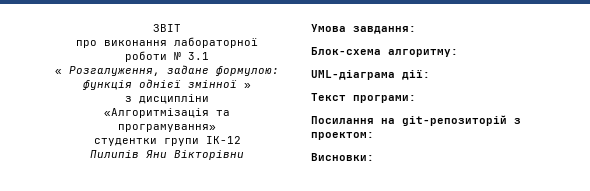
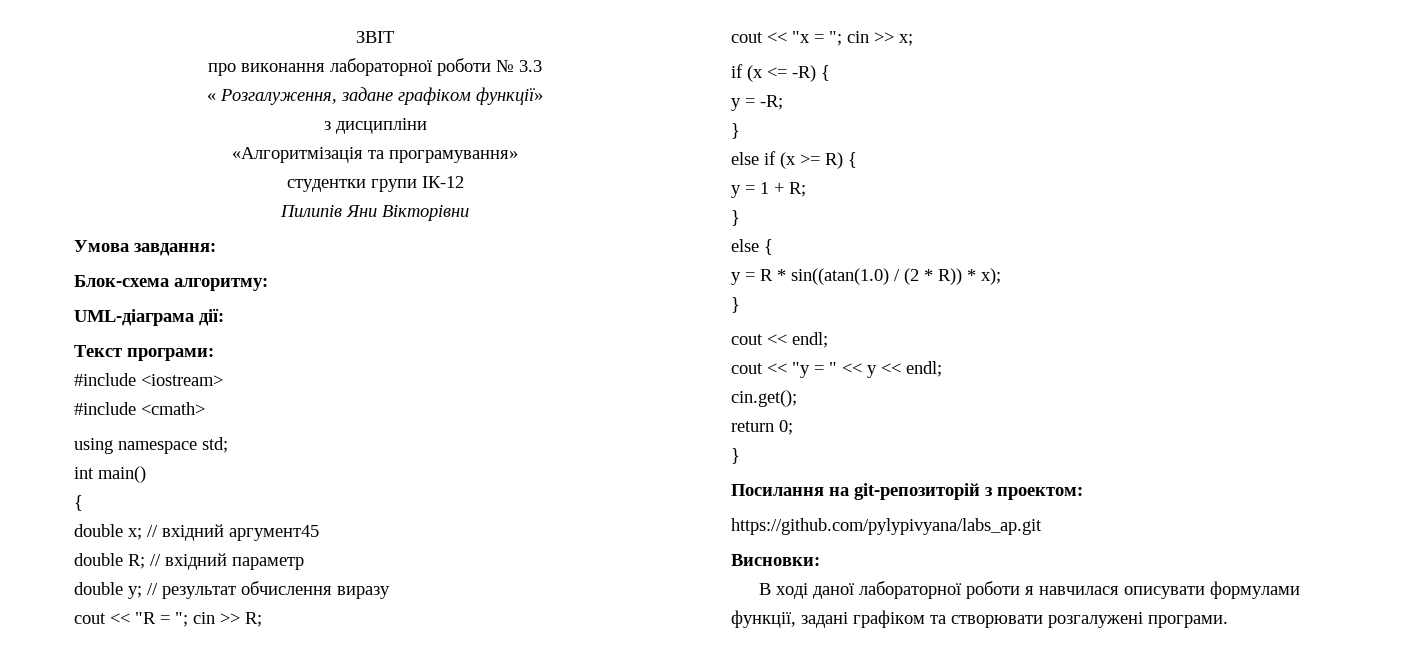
- про виконання лабораторної роботи № 3.1
+ про виконання лабораторної роботи № 3.3
- « Розгалуження, задане формулою: функція однієї змінної »
+ « Розгалуження, задане графіком функції»
+ #include <iostream>
+ #include <cmath>
+ using namespace std;
+ int main()
+ {
+ double x; // вхідний аргумент45
+ double R; // вхідний параметр
+ double y; // результат обчислення виразу
+ cout << "R = "; cin >> R;
+ cout << "x = "; cin >> x;
+ if (x <= -R) {
+ y = -R;
+ }
+ else if (x >= R) {
+ y = 1 + R;
+ }
+ else {
+ y = R * sin((atan(1.0) / (2 * R)) * x);
+ }
+ cout << endl;
+ cout << "y = " << y << endl;
+ cin.get();
+ return 0;
+ }
+ https://github.com/pylypivyana/labs_ap.git
+ В ході даної лабораторної роботи я навчилася описувати формулами функції, задані графіком та створювати розгалужені програми.

